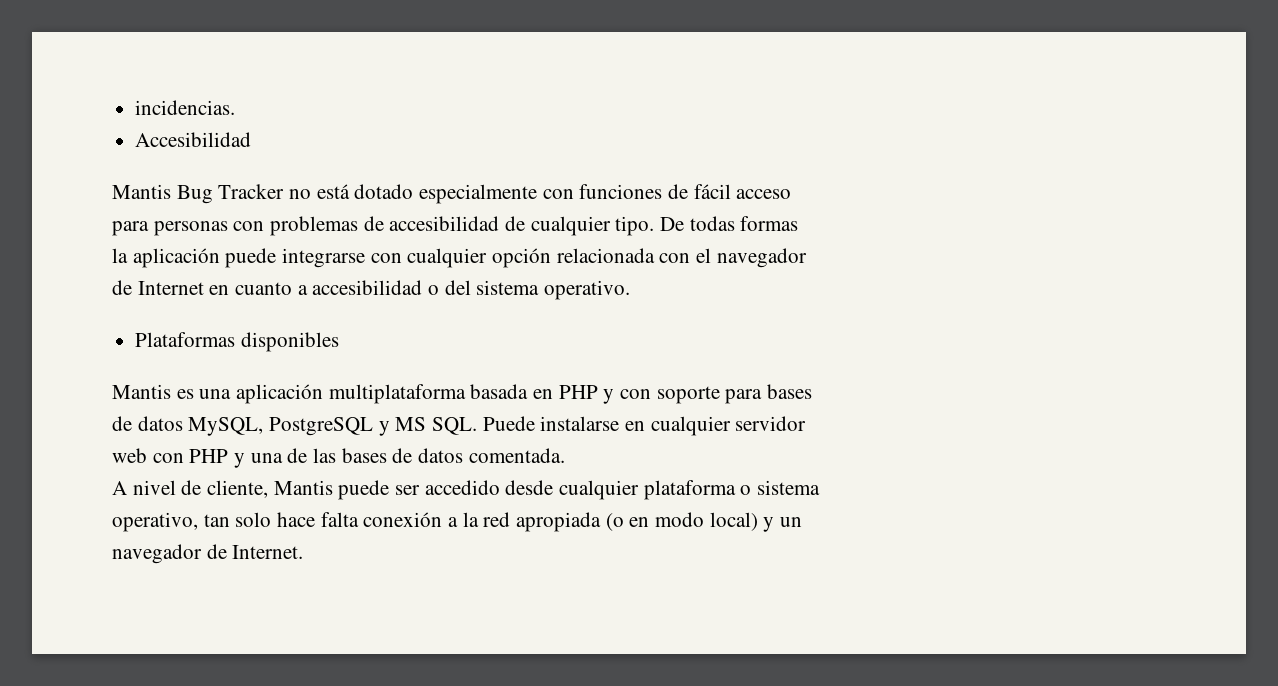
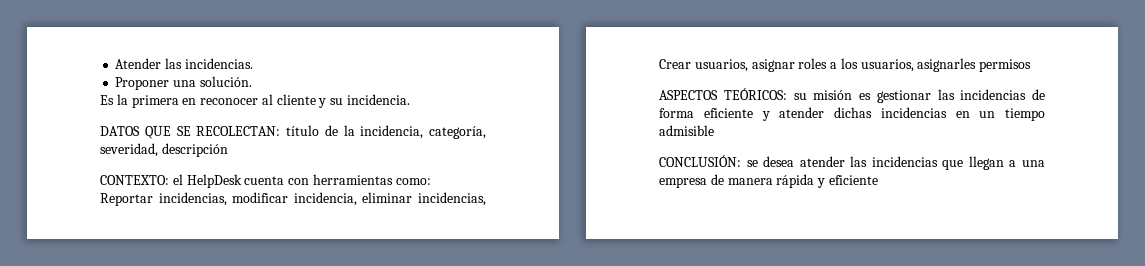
- incidencias.
+ Atender las incidencias.
- Accesibilidad
- Mantis Bug Tracker no está dotado especialmente con funciones de fácil acceso
- para personas con problemas de accesibilidad de cualquier tipo. De todas formas
- la aplicación puede integrarse con cualquier opción relacionada con el navegador
- de Internet en cuanto a accesibilidad o del sistema operativo.
- Plataformas disponibles
- Mantis es una aplicación multiplataforma basada en PHP y con soporte para bases
- de datos MySQL, PostgreSQL y MS SQL. Puede instalarse en cualquier servidor
- web con PHP y una de las bases de datos comentada.
- A nivel de cliente, Mantis puede ser accedido desde cualquier plataforma o sistema
- operativo, tan solo hace falta conexión a la red apropiada (o en modo local) y un
- navegador de Internet.
+ Proponer una solución.
+ Es la primera en reconocer al cliente y su incidencia.
+ DATOS QUE SE RECOLECTAN: título de la incidencia, categoría, severidad, descripción
+ CONTEXTO: el HelpDesk cuenta con herramientas como: Reportar incidencias, modificar incidencia, eliminar incidencias, Crear usuarios, asignar roles a los usuarios, asignarles permisos
+ ASPECTOS TEÓRICOS: su misión es gestionar las incidencias de forma eficiente y atender dichas incidencias en un tiempo admisible
+ CONCLUSIÓN: se desea atender las incidencias que llegan a una empresa de manera rápida y eficiente

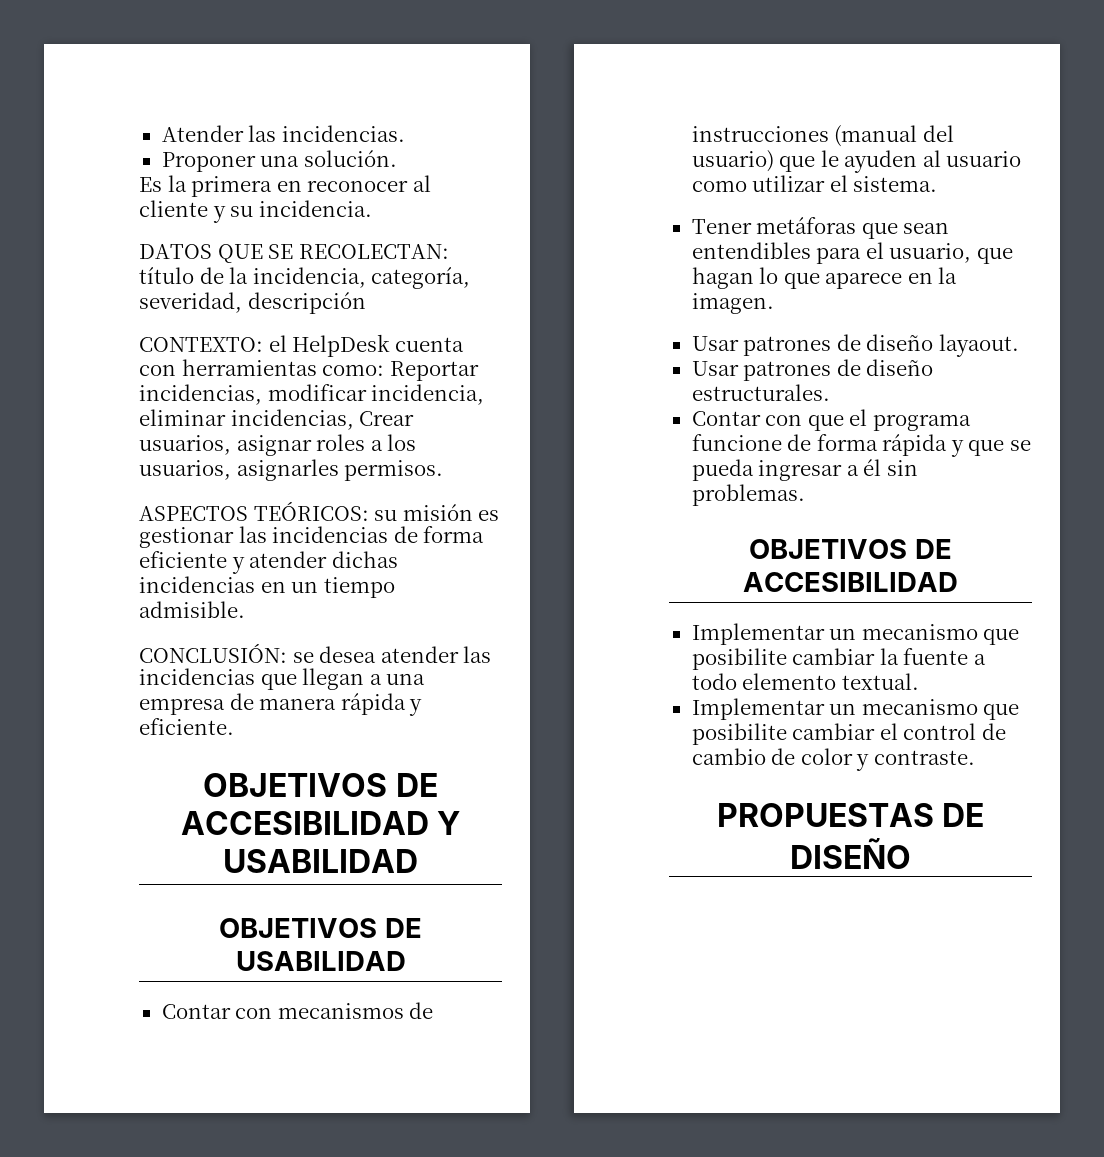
- CONTEXTO: el HelpDesk cuenta con herramientas como: Reportar incidencias, modificar incidencia, eliminar incidencias, Crear usuarios, asignar roles a los usuarios, asignarles permisos
+ CONTEXTO: el HelpDesk cuenta con herramientas como: Reportar incidencias, modificar incidencia, eliminar incidencias, Crear usuarios, asignar roles a los usuarios, asignarles permisos.
- ASPECTOS TEÓRICOS: su misión es gestionar las incidencias de forma eficiente y atender dichas incidencias en un tiempo admisible
+ ASPECTOS TEÓRICOS: su misión es gestionar las incidencias de forma eficiente y atender dichas incidencias en un tiempo admisible.
- CONCLUSIÓN: se desea atender las incidencias que llegan a una empresa de manera rápida y eficiente
+ CONCLUSIÓN: se desea atender las incidencias que llegan a una empresa de manera rápida y eficiente.
+ OBJETIVOS DE ACCESIBILIDAD Y USABILIDAD
+ OBJETIVOS DE USABILIDAD
+ Contar con mecanismos de instrucciones (manual del usuario) que le ayuden al usuario como utilizar el sistema.
+ Tener metáforas que sean entendibles para el usuario, que hagan lo que aparece en la imagen.
+ Usar patrones de diseño layaout.
+ Usar patrones de diseño estructurales.
+ Contar con que el programa funcione de forma rápida y que se pueda ingresar a él sin problemas.
+ OBJETIVOS DE ACCESIBILIDAD
+ Implementar un mecanismo que posibilite cambiar la fuente a todo elemento textual.
+ Implementar un mecanismo que posibilite cambiar el control de cambio de color y contraste.
+ PROPUESTAS DE DISEÑO

